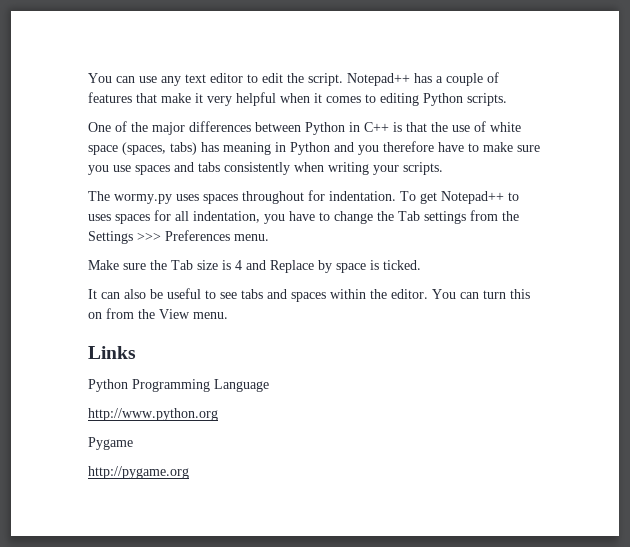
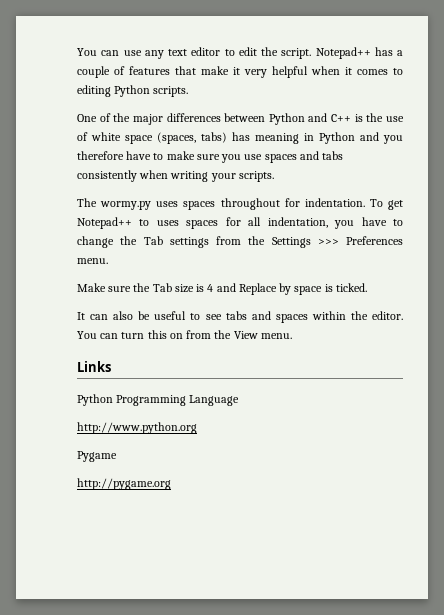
- One of the major differences between Python in C++ is that the use of white space (spaces, tabs) has meaning in Python and you therefore have to make sure you use spaces and tabs consistently when writing your scripts.
+ One of the major differences between Python and C++ is the use of white space (spaces, tabs) has meaning in Python and you therefore have to make sure you use spaces and tabs consistently when writing your scripts.

